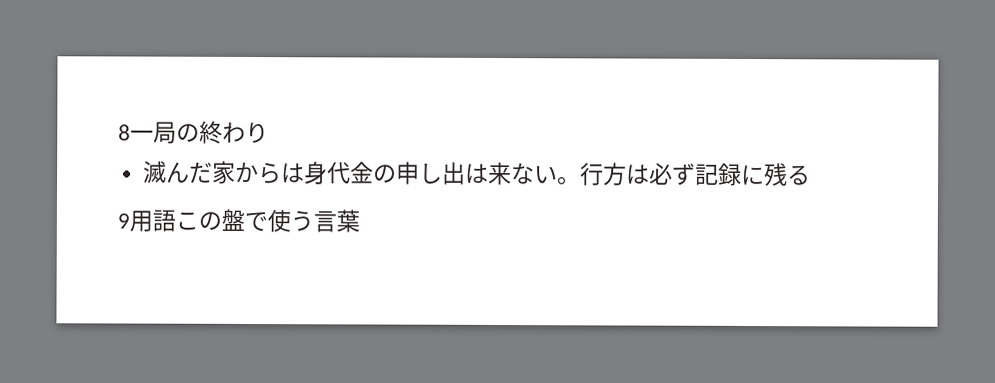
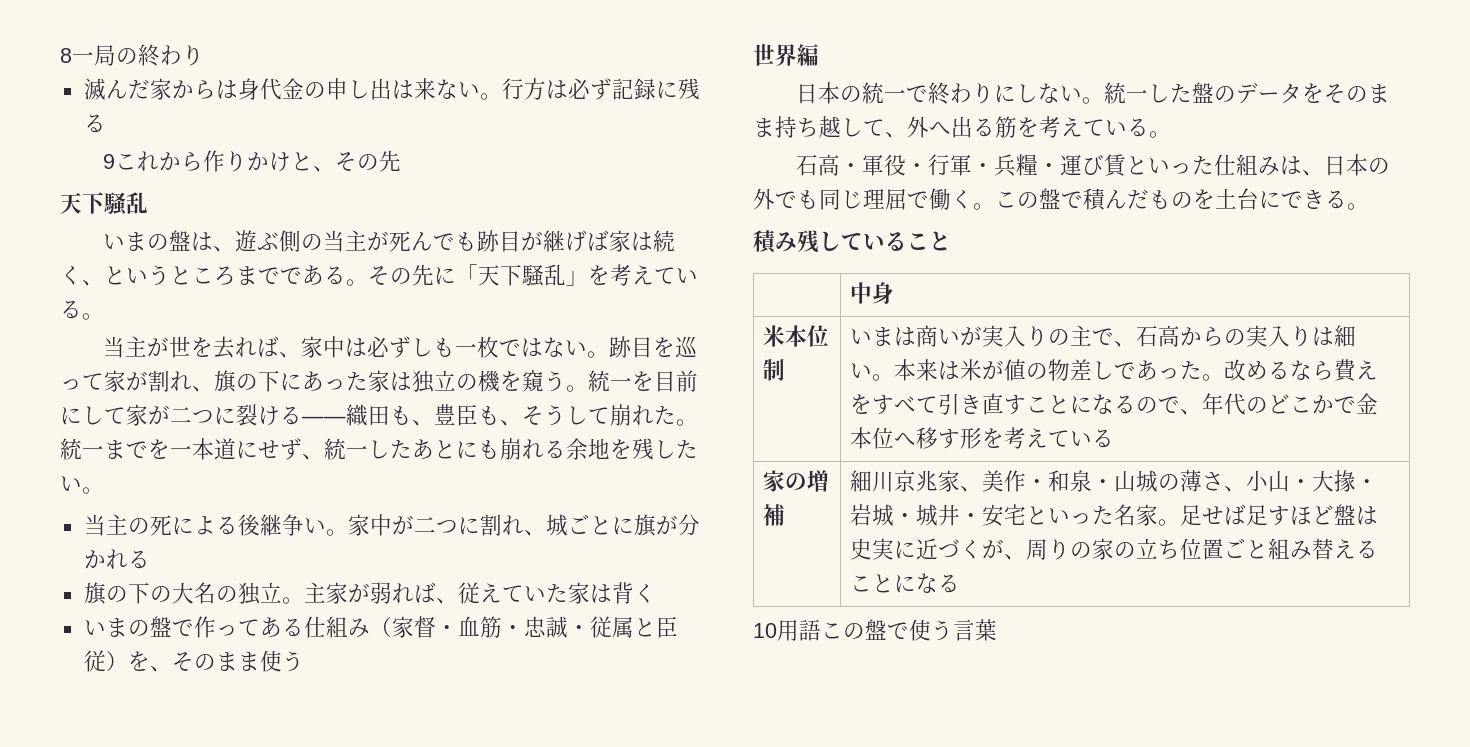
- 9用語この盤で使う言葉
+ 9これから作りかけと、その先
+ 天下騒乱
+ いまの盤は、遊ぶ側の当主が死んでも跡目が継げば家は続く、というところまでである。その先に「天下騒乱」を考えている。
+ 当主が世を去れば、家中は必ずしも一枚ではない。跡目を巡って家が割れ、旗の下にあった家は独立の機を窺う。統一を目前にして家が二つに裂ける――織田も、豊臣も、そうして崩れた。統一までを一本道にせず、統一したあとにも崩れる余地を残したい。
+ 当主の死による後継争い。家中が二つに割れ、城ごとに旗が分かれる
+ 旗の下の大名の独立。主家が弱れば、従えていた家は背く
+ いまの盤で作ってある仕組み（家督・血筋・忠誠・従属と臣従）を、そのまま使う
+ 世界編
+ 日本の統一で終わりにしない。統一した盤のデータをそのまま持ち越して、外へ出る筋を考えている。
+ 石高・軍役・行軍・兵糧・運び賃といった仕組みは、日本の外でも同じ理屈で働く。この盤で積んだものを土台にできる。
+ 積み残していること
+ | 中身
+ 米本位制 | いまは商いが実入りの主で、石高からの実入りは細い。本来は米が値の物差しであった。改めるなら費えをすべて引き直すことになるので、年代のどこかで金本位へ移す形を考えている
+ 家の増補 | 細川京兆家、美作・和泉・山城の薄さ、小山・大掾・岩城・城井・安宅といった名家。足せば足すほど盤は史実に近づくが、周りの家の立ち位置ごと組み替えることになる
+ 10用語この盤で使う言葉

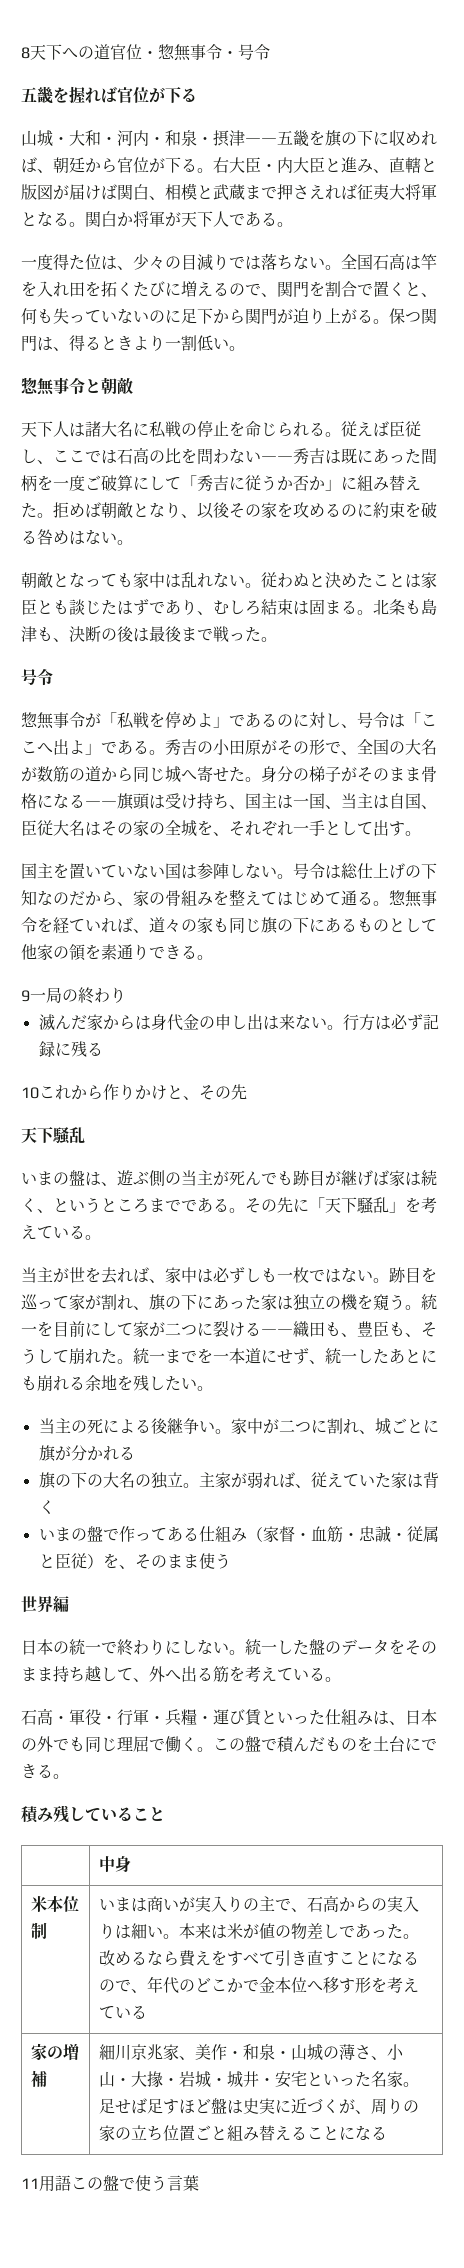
- 8一局の終わり
+ 8天下への道官位・惣無事令・号令
+ 五畿を握れば官位が下る
+ 山城・大和・河内・和泉・摂津――五畿を旗の下に収めれば、朝廷から官位が下る。右大臣・内大臣と進み、直轄と版図が届けば関白、相模と武蔵まで押さえれば征夷大将軍となる。関白か将軍が天下人である。
+ 一度得た位は、少々の目減りでは落ちない。全国石高は竿を入れ田を拓くたびに増えるので、関門を割合で置くと、何も失っていないのに足下から関門が迫り上がる。保つ関門は、得るときより一割低い。
+ 惣無事令と朝敵
+ 天下人は諸大名に私戦の停止を命じられる。従えば臣従し、ここでは石高の比を問わない――秀吉は既にあった間柄を一度ご破算にして「秀吉に従うか否か」に組み替えた。拒めば朝敵となり、以後その家を攻めるのに約束を破る咎めはない。
+ 朝敵となっても家中は乱れない。従わぬと決めたことは家臣とも談じたはずであり、むしろ結束は固まる。北条も島津も、決断の後は最後まで戦った。
+ 号令
+ 惣無事令が「私戦を停めよ」であるのに対し、号令は「ここへ出よ」である。秀吉の小田原がその形で、全国の大名が数筋の道から同じ城へ寄せた。身分の梯子がそのまま骨格になる――旗頭は受け持ち、国主は一国、当主は自国、臣従大名はその家の全城を、それぞれ一手として出す。
+ 国主を置いていない国は参陣しない。号令は総仕上げの下知なのだから、家の骨組みを整えてはじめて通る。惣無事令を経ていれば、道々の家も同じ旗の下にあるものとして他家の領を素通りできる。
+ 9一局の終わり
- 9これから作りかけと、その先
+ 10これから作りかけと、その先
- 10用語この盤で使う言葉
+ 11用語この盤で使う言葉

